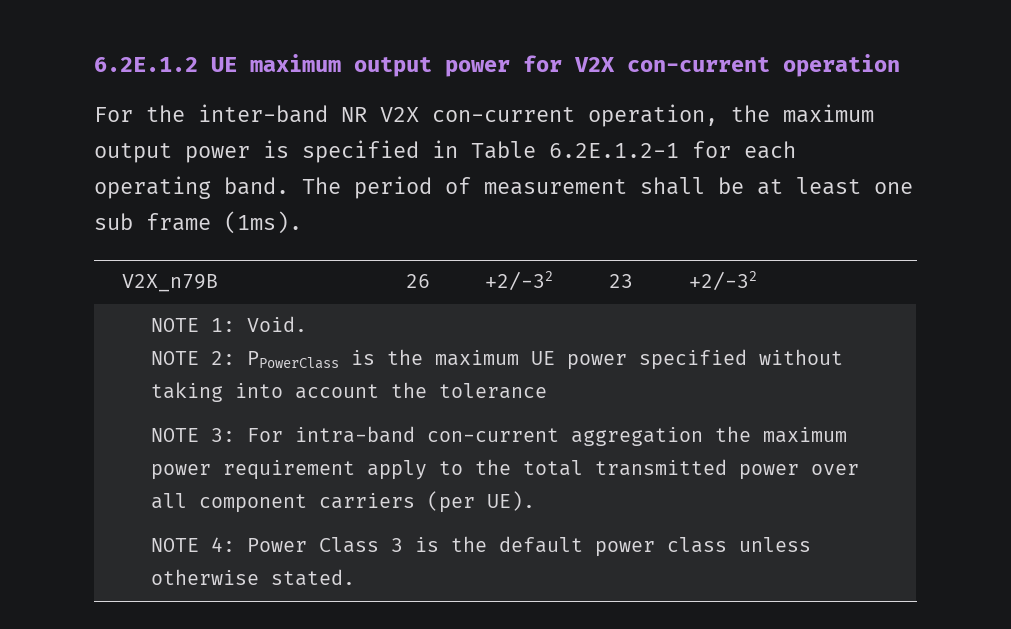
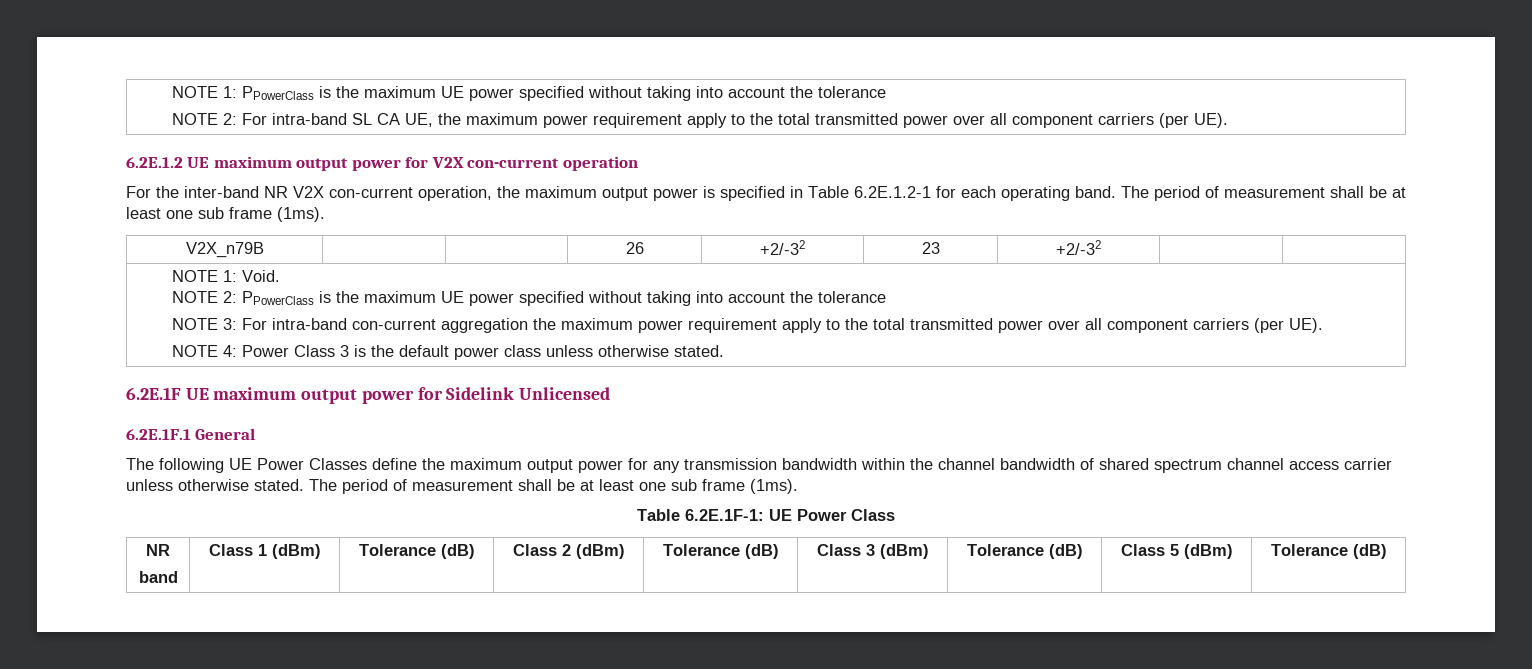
+ NOTE 1: PPowerClass is the maximum UE power specified without taking into account the tolerance
+ NOTE 2: For intra-band SL CA UE, the maximum power requirement apply to the total transmitted power over all component carriers (per UE).
+ 6.2E.1F UE maximum output power for Sidelink Unlicensed
+ 6.2E.1F.1 General
+ The following UE Power Classes define the maximum output power for any transmission bandwidth within the channel bandwidth of shared spectrum channel access carrier unless otherwise stated. The period of measurement shall be at least one sub frame (1ms).
+ Table 6.2E.1F-1: UE Power Class
+ NR
+ band | Class 1 (dBm) | Tolerance (dB) | Class 2 (dBm) | Tolerance (dB) | Class 3 (dBm) | Tolerance (dB) | Class 5 (dBm) | Tolerance (dB)

